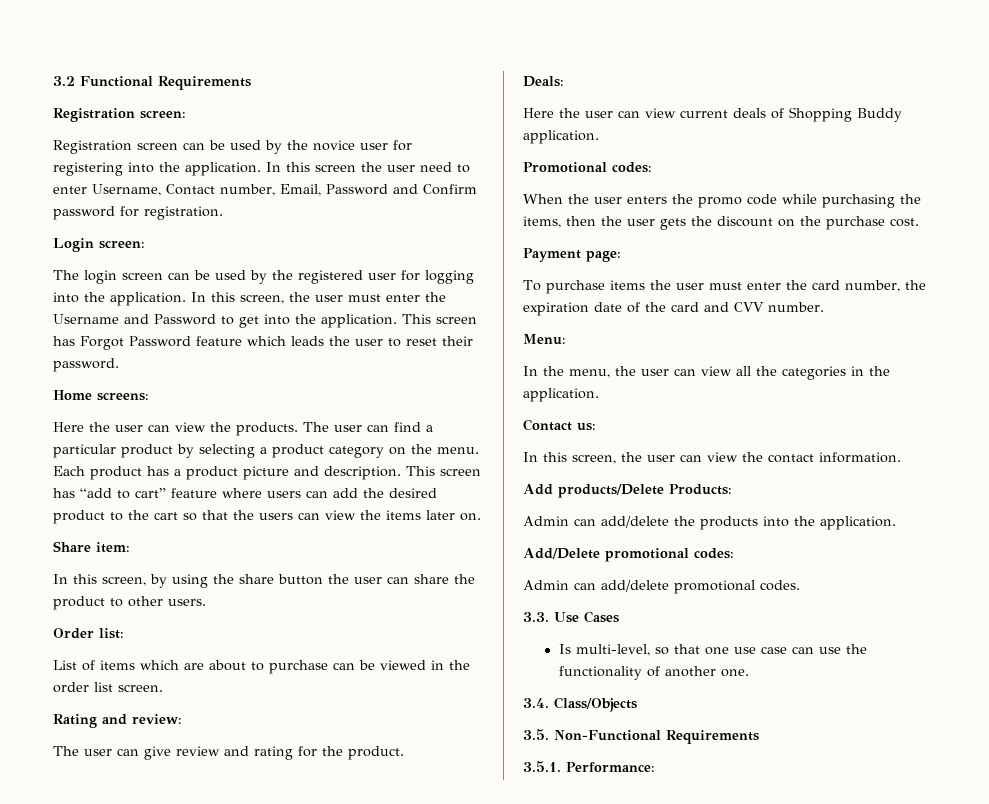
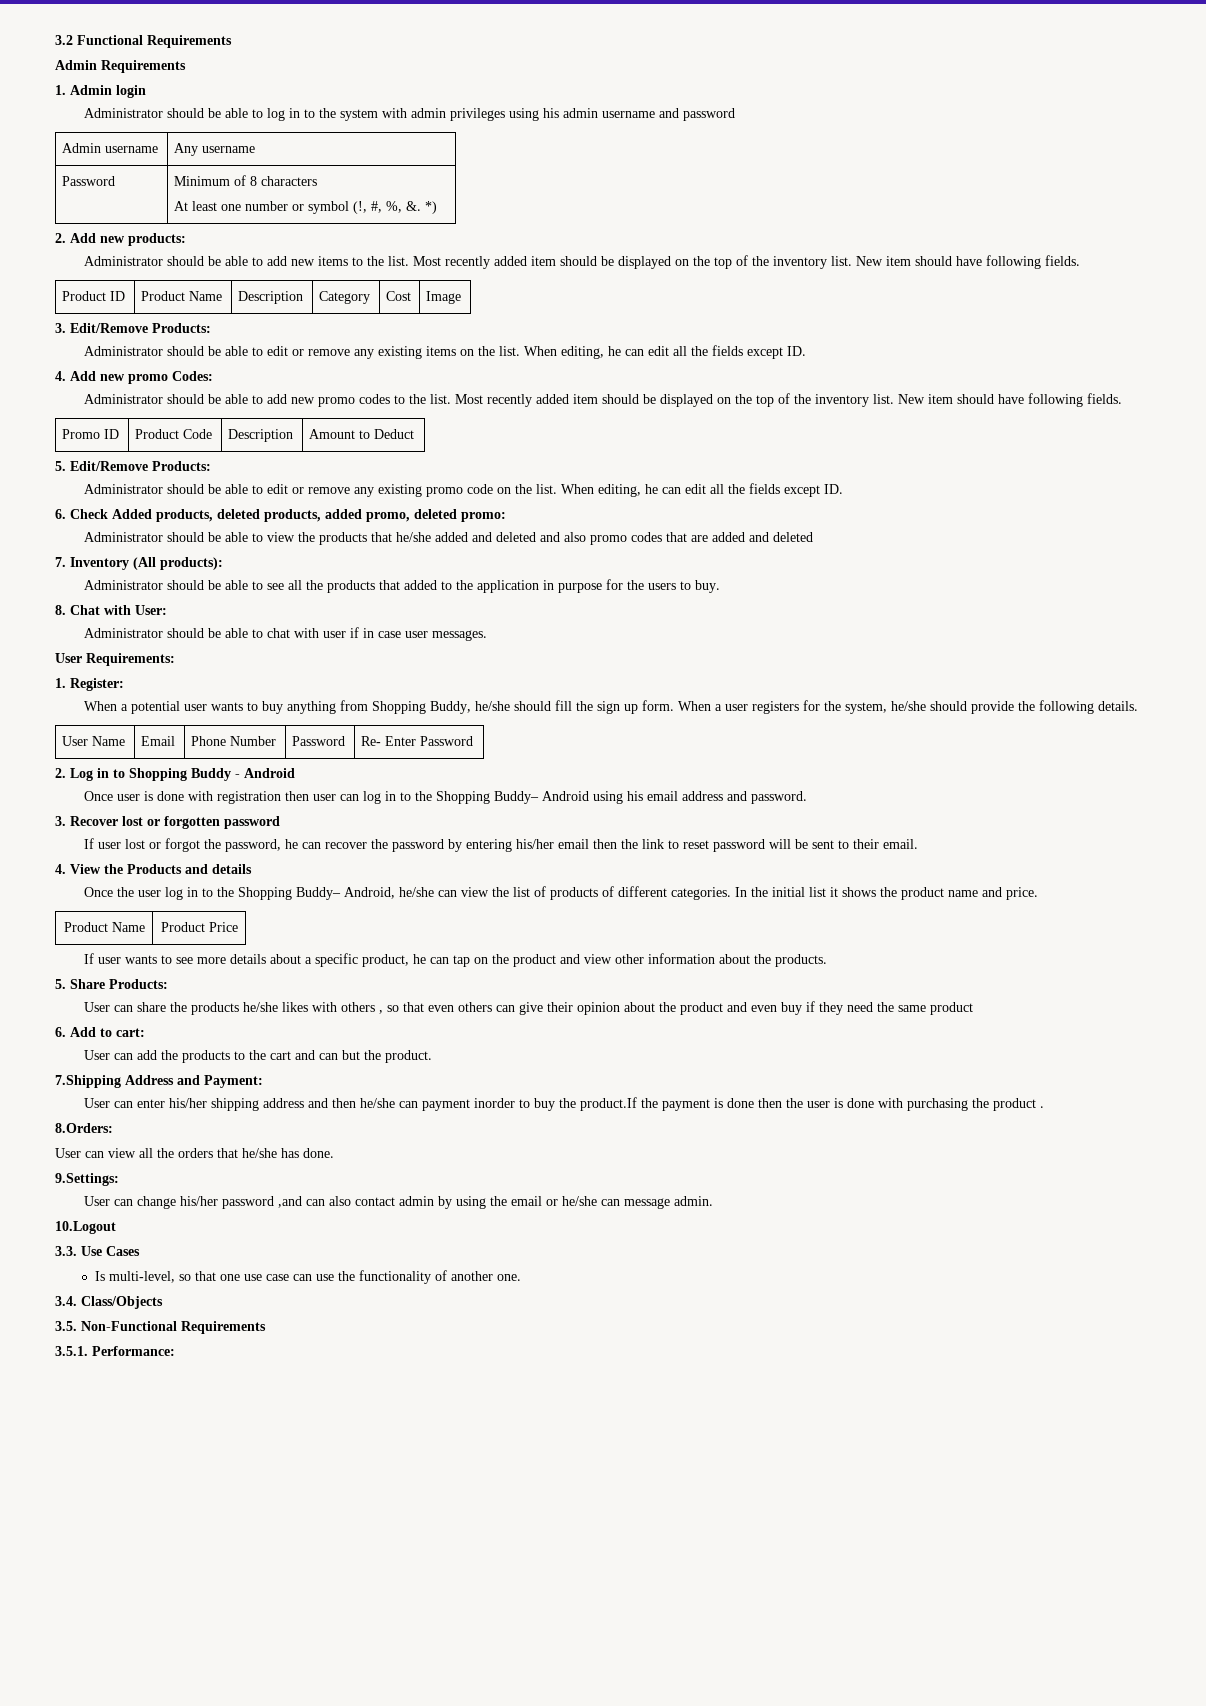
- Registration screen:
- Registration screen can be used by the novice user for registering into the application. In this screen the user need to enter Username, Contact number, Email, Password and Confirm password for registration.
- Login screen:
- The login screen can be used by the registered user for logging into the application. In this screen, the user must enter the Username and Password to get into the application. This screen has Forgot Password feature which leads the user to reset their password.
- Home screens:
- Here the user can view the products. The user can find a particular product by selecting a product category on the menu. Each product has a product picture and description. This screen has “add to cart” feature where users can add the desired product to the cart so that the users can view the items later on.
- Share item:
- In this screen, by using the share button the user can share the product to other users.
- Order list:
- List of items which are about to purchase can be viewed in the order list screen.
- Rating and review:
- The user can give review and rating for the product.
- Deals:
- Here the user can view current deals of Shopping Buddy application.
- Promotional codes:
- When the user enters the promo code while purchasing the items, then the user gets the discount on the purchase cost.
- Payment page:
- To purchase items the user must enter the card number, the expiration date of the card and CVV number.
- Menu:
- In the menu, the user can view all the categories in the application.
- Contact us:
- In this screen, the user can view the contact information.
- Add products/Delete Products:
- Admin can add/delete the products into the application.
- Add/Delete promotional codes:
- Admin can add/delete promotional codes.
+ Admin Requirements
+ 1. Admin login
+ Administrator should be able to log in to the system with admin privileges using his admin username and password
+ Admin username | Any username
+ Password | Minimum of 8 characters
+ At least one number or symbol (!, #, %, &. *)
+ 2. Add new products:
+ Administrator should be able to add new items to the list. Most recently added item should be displayed on the top of the inventory list. New item should have following fields.
+ Product ID | Product Name | Description | Category | Cost | Image
+ 3. Edit/Remove Products:
+ Administrator should be able to edit or remove any existing items on the list. When editing, he can edit all the fields except ID.
+ 4. Add new promo Codes:
+ Administrator should be able to add new promo codes to the list. Most recently added item should be displayed on the top of the inventory list. New item should have following fields.
+ Promo ID | Product Code | Description | Amount to Deduct
+ 5. Edit/Remove Products:
+ Administrator should be able to edit or remove any existing promo code on the list. When editing, he can edit all the fields except ID.
+ 6. Check Added products, deleted products, added promo, deleted promo:
+ Administrator should be able to view the products that he/she added and deleted and also promo codes that are added and deleted
+ 7. Inventory (All products):
+ Administrator should be able to see all the products that added to the application in purpose for the users to buy.
+ 8. Chat with User:
+ Administrator should be able to chat with user if in case user messages.
+ User Requirements:
+ 1. Register:
+ When a potential user wants to buy anything from Shopping Buddy, he/she should fill the sign up form. When a user registers for the system, he/she should provide the following details.
+ User Name | Email | Phone Number | Password | Re- Enter Password
+ 2. Log in to Shopping Buddy - Android
+ Once user is done with registration then user can log in to the Shopping Buddy– Android using his email address and password.
+ 3. Recover lost or forgotten password
+ If user lost or forgot the password, he can recover the password by entering his/her email then the link to reset password will be sent to their email.
+ 4. View the Products and details
+ Once the user log in to the Shopping Buddy– Android, he/she can view the list of products of different categories. In the initial list it shows the product name and price.
+ Product Name | Product Price
+ If user wants to see more details about a specific product, he can tap on the product and view other information about the products.
+ 5. Share Products:
+ User can share the products he/she likes with others , so that even others can give their opinion about the product and even buy if they need the same product
+ 6. Add to cart:
+ User can add the products to the cart and can but the product.
+ 7.Shipping Address and Payment:
+ User can enter his/her shipping address and then he/she can payment inorder to buy the product.If the payment is done then the user is done with purchasing the product .
+ 8.Orders:
+ User can view all the orders that he/she has done.
+ 9.Settings:
+ User can change his/her password ,and can also contact admin by using the email or he/she can message admin.
+ 10.Logout

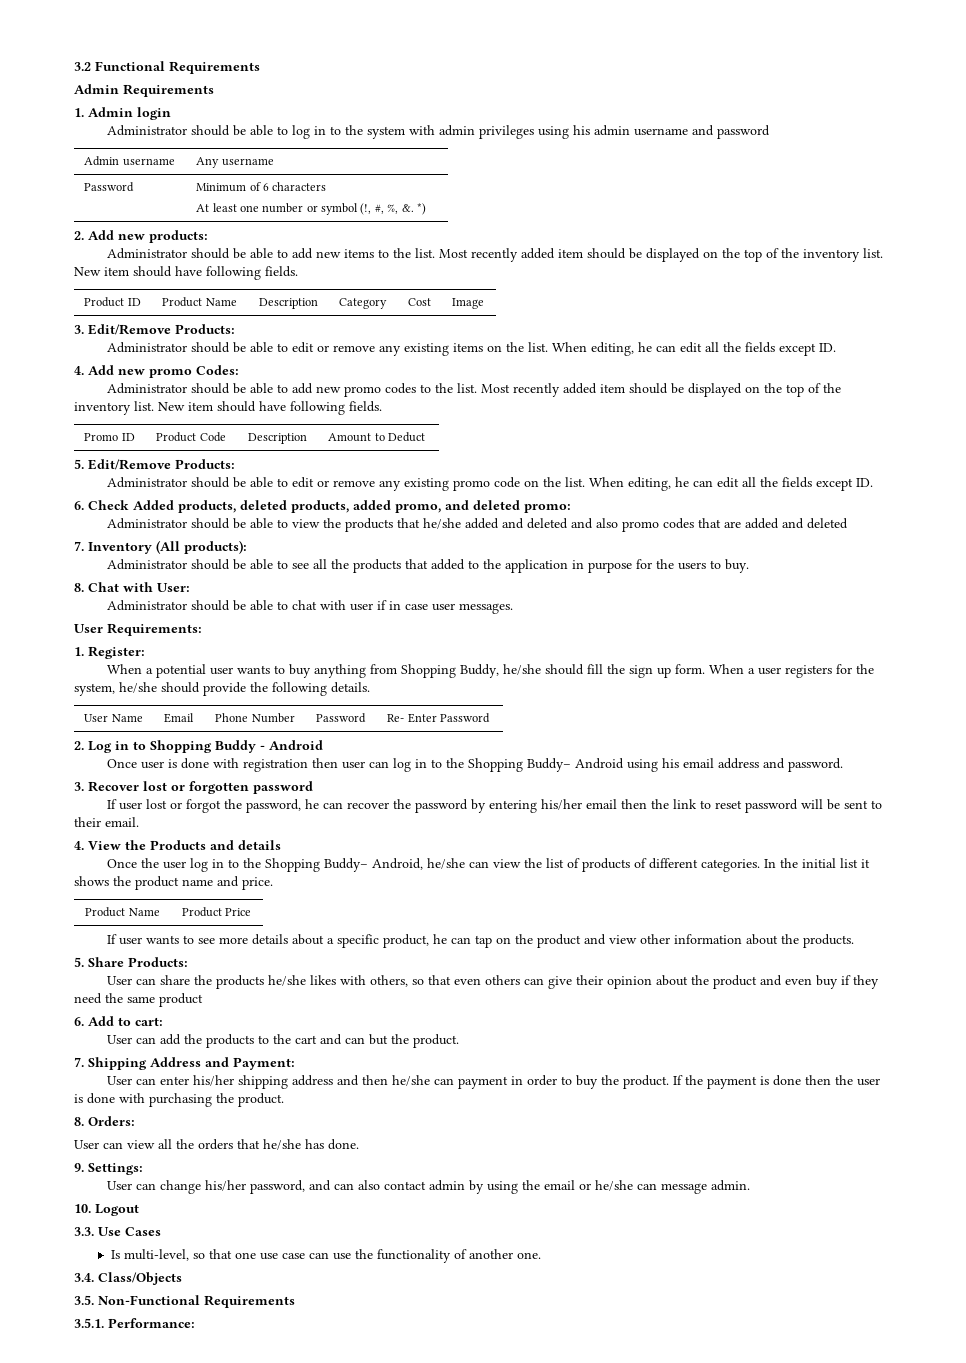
- Password | Minimum of 8 characters
+ Password | Minimum of 6 characters
- 6. Check Added products, deleted products, added promo, deleted promo:
+ 6. Check Added products, deleted products, added promo, and deleted promo:
- User can share the products he/she likes with others , so that even others can give their opinion about the product and even buy if they need the same product
+ User can share the products he/she likes with others, so that even others can give their opinion about the product and even buy if they need the same product
- 7.Shipping Address and Payment:
+ 7. Shipping Address and Payment:
- User can enter his/her shipping address and then he/she can payment inorder to buy the product.If the payment is done then the user is done with purchasing the product .
- 8.Orders:
+ User can enter his/her shipping address and then he/she can payment in order to buy the product. If the payment is done then the user is done with purchasing the product.
+ 8. Orders:
- 9.Settings:
+ 9. Settings:
- User can change his/her password ,and can also contact admin by using the email or he/she can message admin.
+ User can change his/her password, and can also contact admin by using the email or he/she can message admin.
- 10.Logout
+ 10. Logout

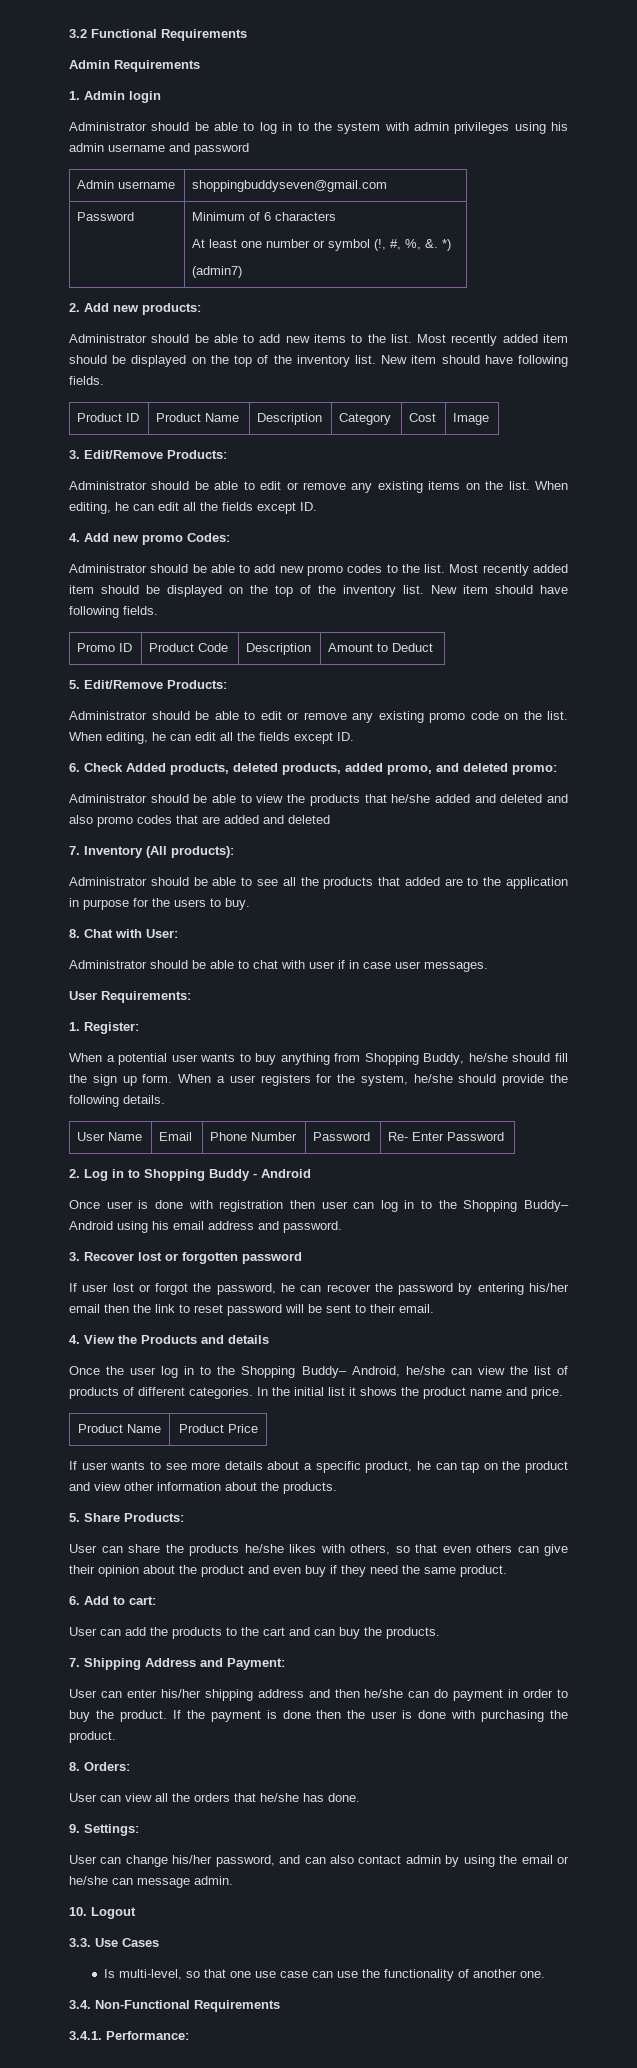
- Admin username | Any username
+ Admin username | shoppingbuddyseven@gmail.com
  Password | Minimum of 6 characters
  At least one number or symbol (!, #, %, &. *)
+ (admin7)
- Administrator should be able to see all the products that added to the application in purpose for the users to buy.
+ Administrator should be able to see all the products that added are to the application in purpose for the users to buy.
- User can share the products he/she likes with others, so that even others can give their opinion about the product and even buy if they need the same product
+ User can share the products he/she likes with others, so that even others can give their opinion about the product and even buy if they need the same product.
- User can add the products to the cart and can but the product.
+ User can add the products to the cart and can buy the products.
- User can enter his/her shipping address and then he/she can payment in order to buy the product.
+ User can enter his/her shipping address and then he/she can do payment in order to buy the product.
- 3.4. Class/Objects
- 3.5. Non-Functional Requirements
+ 3.4. Non-Functional Requirements
- 3.5.1. Performance:
+ 3.4.1. Performance:

